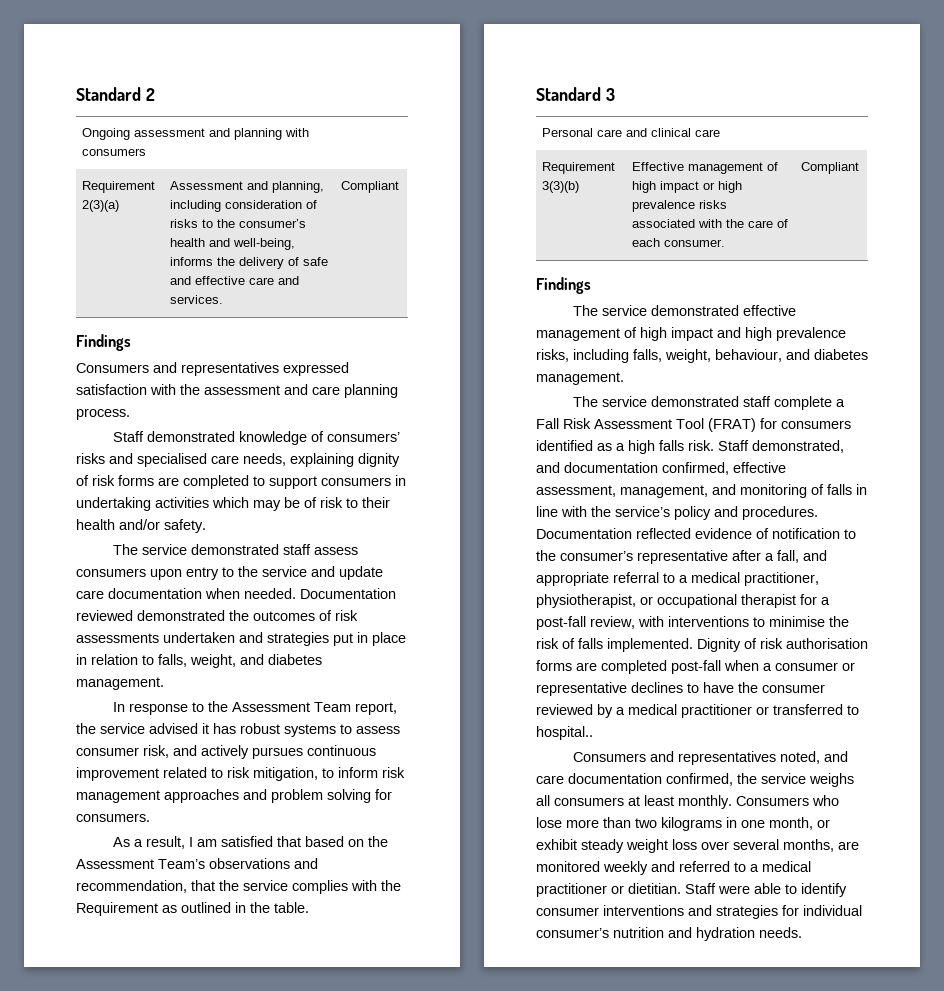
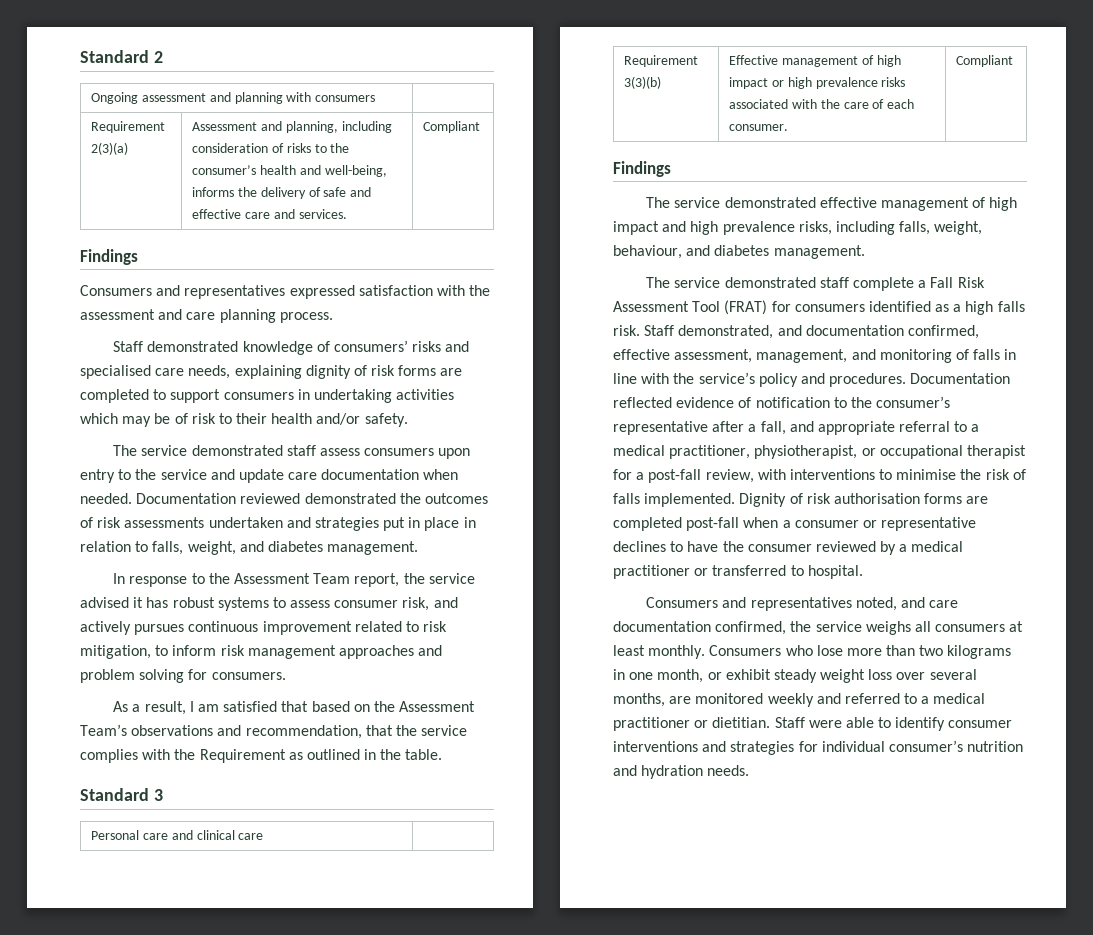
- Dignity of risk authorisation forms are completed post-fall when a consumer or representative declines to have the consumer reviewed by a medical practitioner or transferred to hospital..
+ Dignity of risk authorisation forms are completed post-fall when a consumer or representative declines to have the consumer reviewed by a medical practitioner or transferred to hospital.

